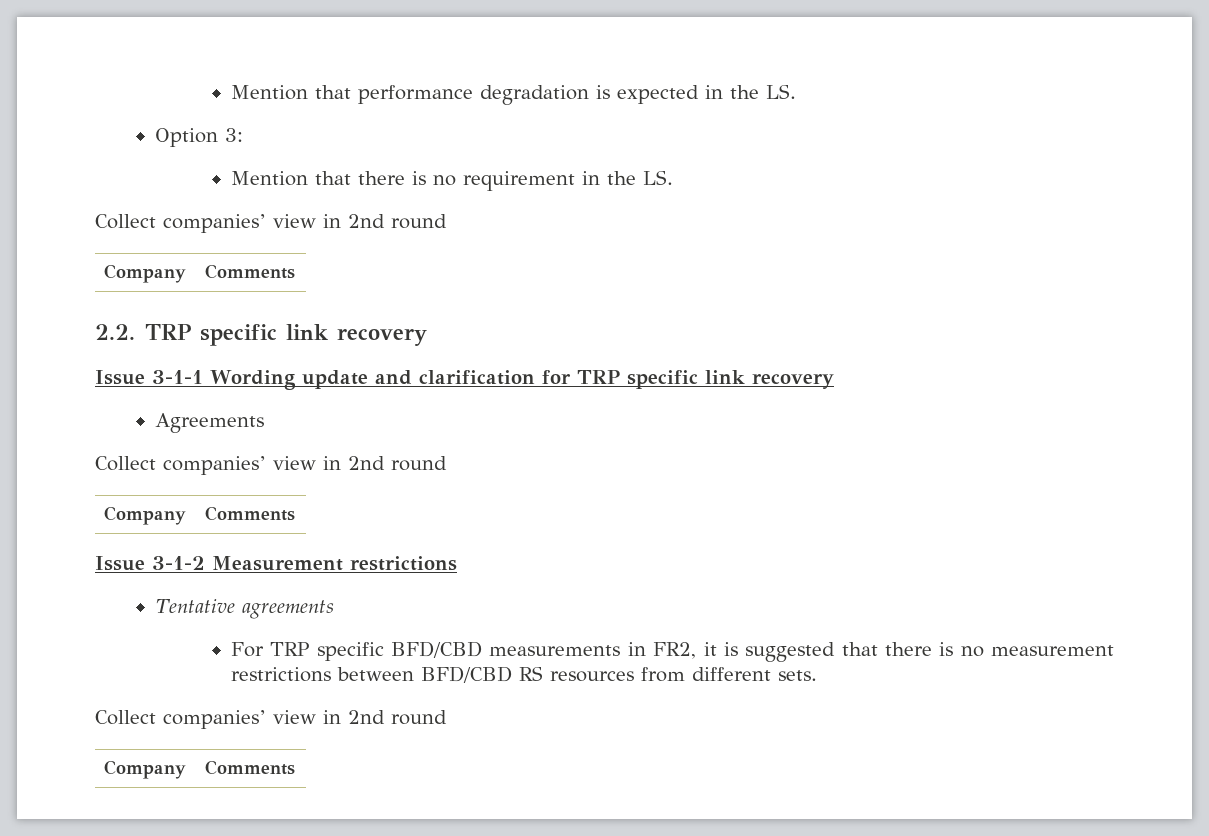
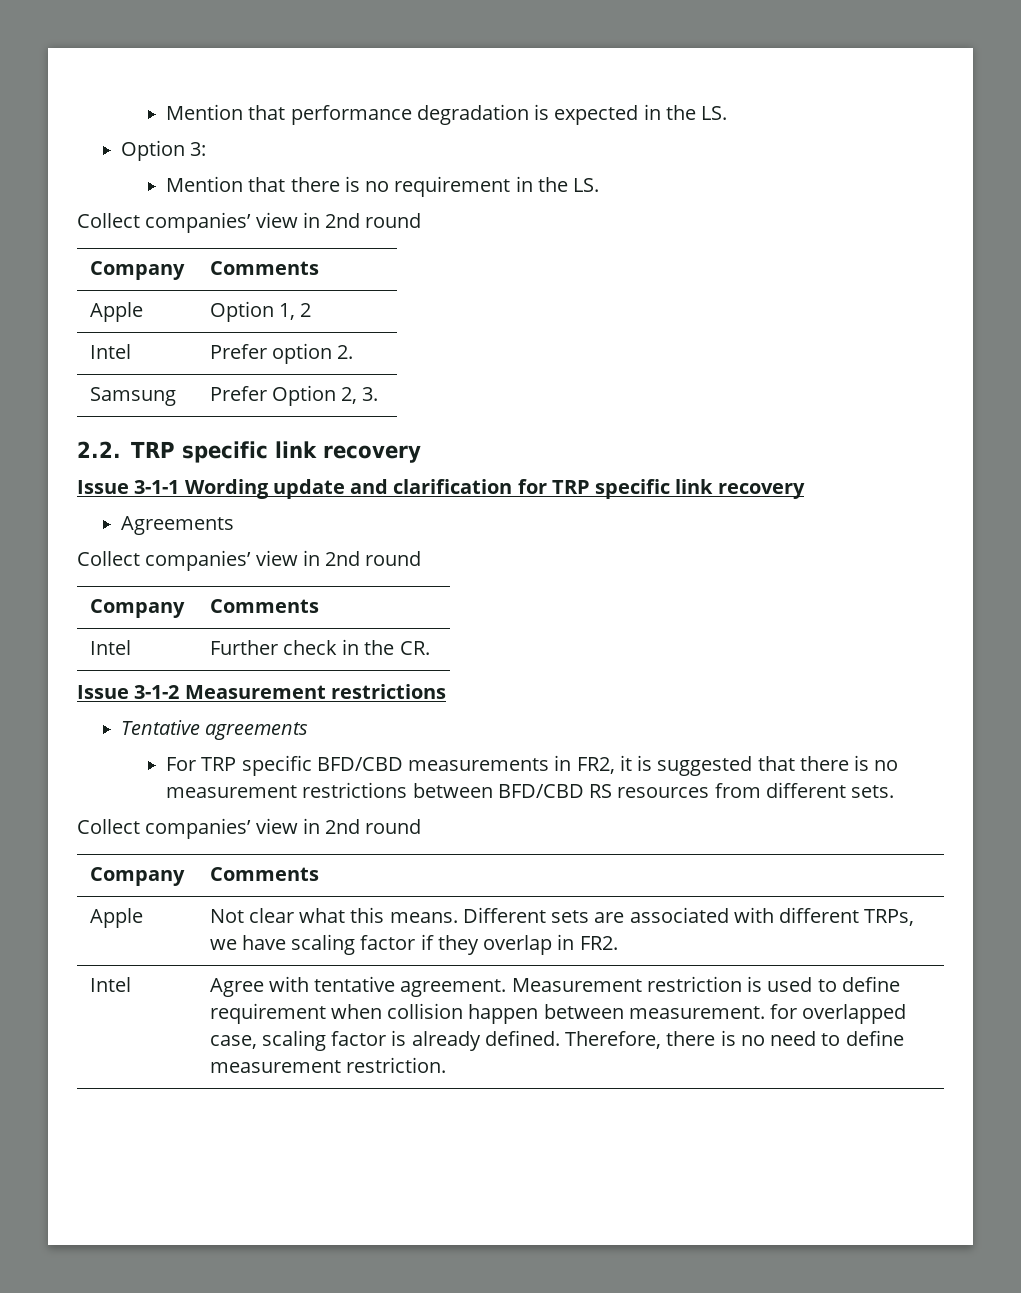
+ Apple | Option 1, 2
+ Intel | Prefer option 2.
+ Samsung | Prefer Option 2, 3.
+ Intel | Further check in the CR.
+ Apple | Not clear what this means. Different sets are associated with different TRPs, we have scaling factor if they overlap in FR2.
+ Intel | Agree with tentative agreement. Measurement restriction is used to define requirement when collision happen between measurement. for overlapped case, scaling factor is already defined. Therefore, there is no need to define measurement restriction.

